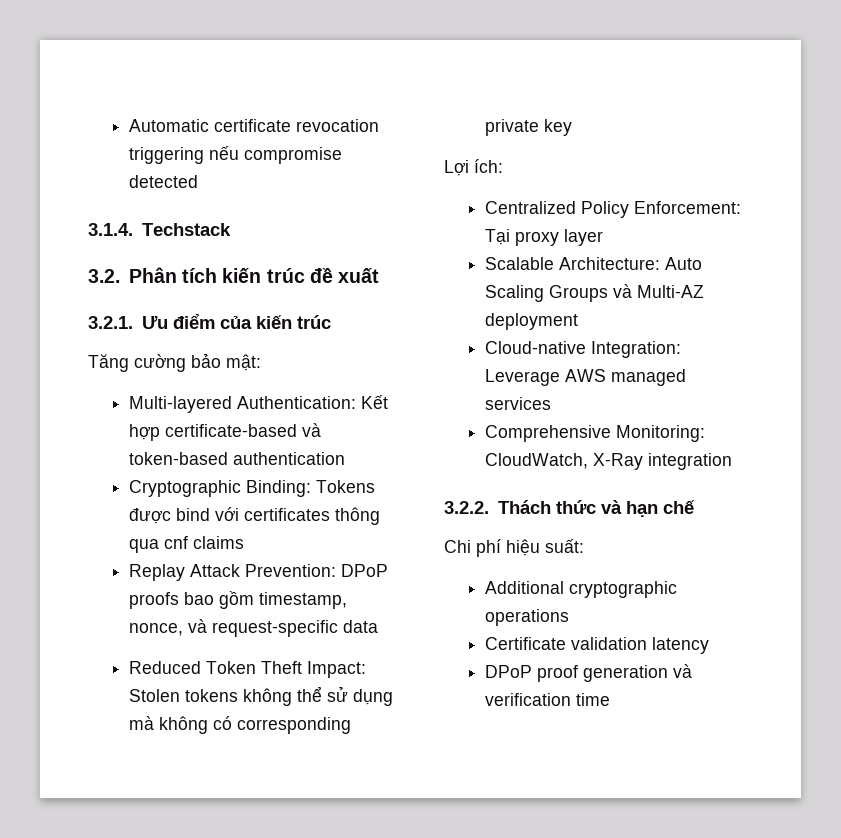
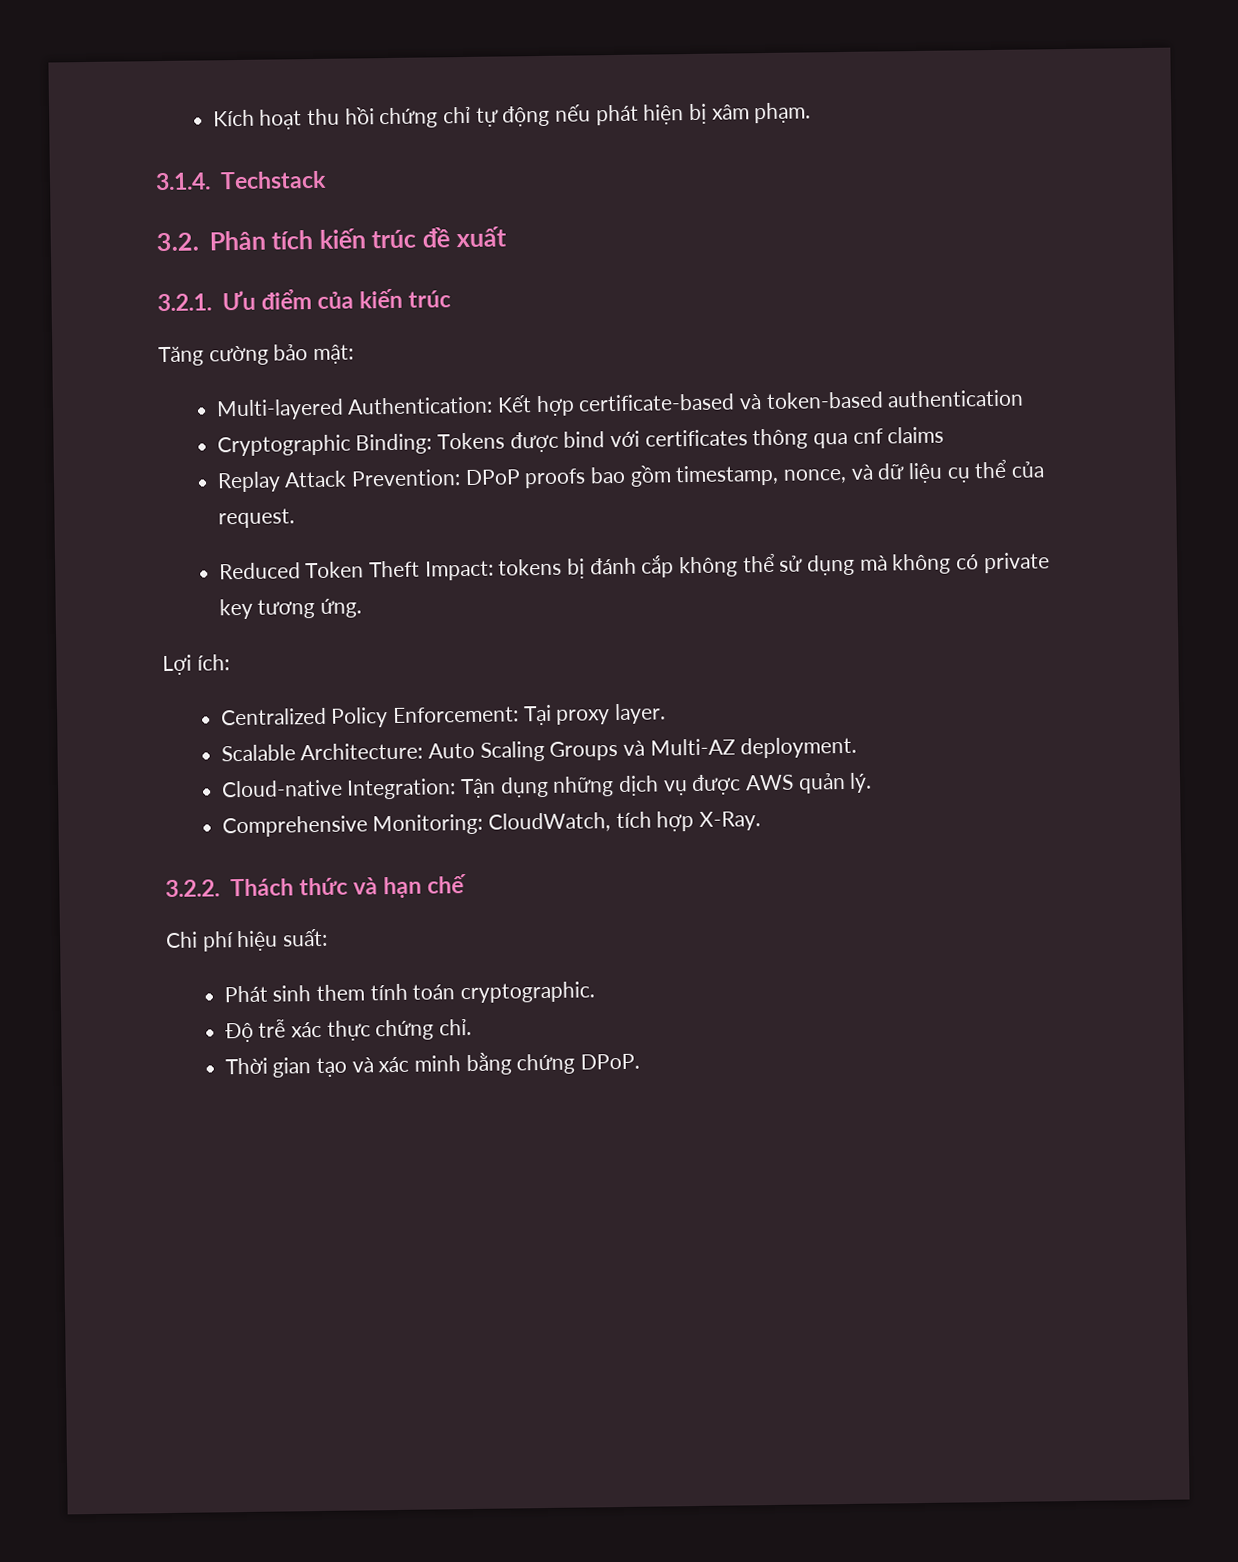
- Automatic certificate revocation triggering nếu compromise detected
+ Kích hoạt thu hồi chứng chỉ tự động nếu phát hiện bị xâm phạm.
- Replay Attack Prevention: DPoP proofs bao gồm timestamp, nonce, và request-specific data
+ Replay Attack Prevention: DPoP proofs bao gồm timestamp, nonce, và dữ liệu cụ thể của request.
- Reduced Token Theft Impact: Stolen tokens không thể sử dụng mà không có corresponding private key
+ Reduced Token Theft Impact: tokens bị đánh cắp không thể sử dụng mà không có private key tương ứng.
- Centralized Policy Enforcement: Tại proxy layer
+ Centralized Policy Enforcement: Tại proxy layer.
- Scalable Architecture: Auto Scaling Groups và Multi-AZ deployment
+ Scalable Architecture: Auto Scaling Groups và Multi-AZ deployment.
- Cloud-native Integration: Leverage AWS managed services
+ Cloud-native Integration: Tận dụng những dịch vụ được AWS quản lý.
- Comprehensive Monitoring: CloudWatch, X-Ray integration
+ Comprehensive Monitoring: CloudWatch, tích hợp X-Ray.
- Additional cryptographic operations
- Certificate validation latency
- DPoP proof generation và verification time
+ Phát sinh them tính toán cryptographic.
+ Độ trễ xác thực chứng chỉ.
+ Thời gian tạo và xác minh bằng chứng DPoP.

